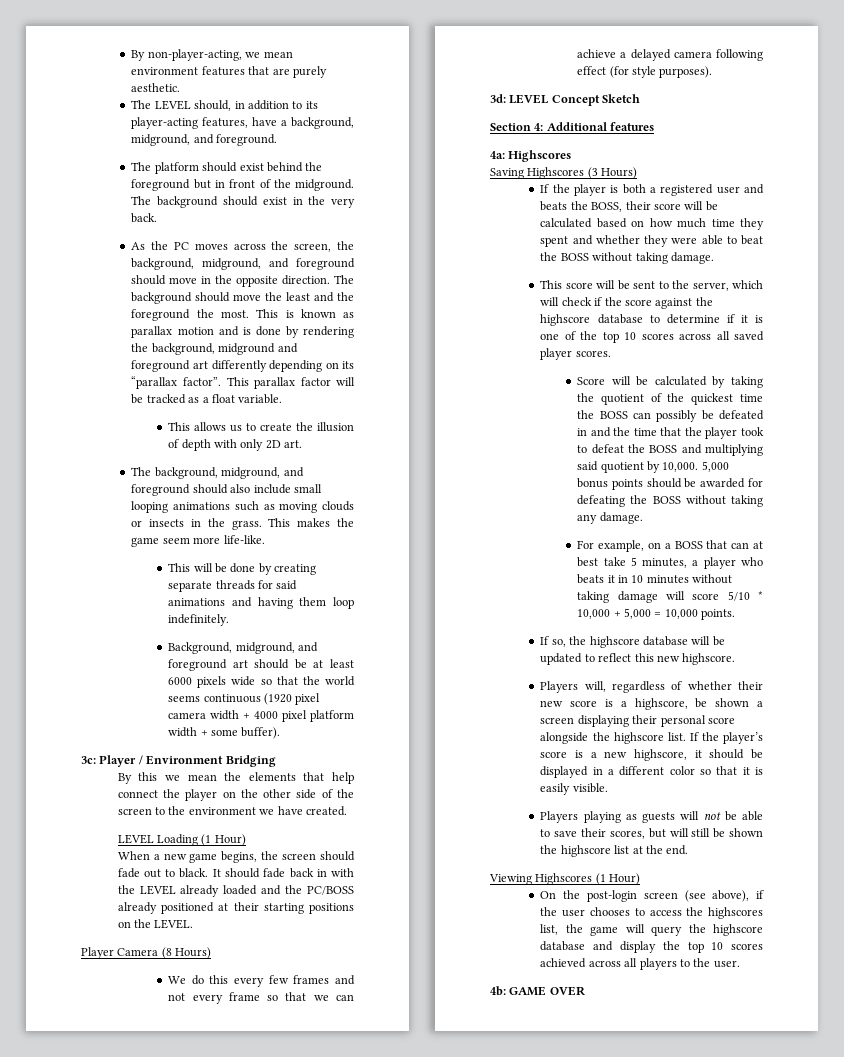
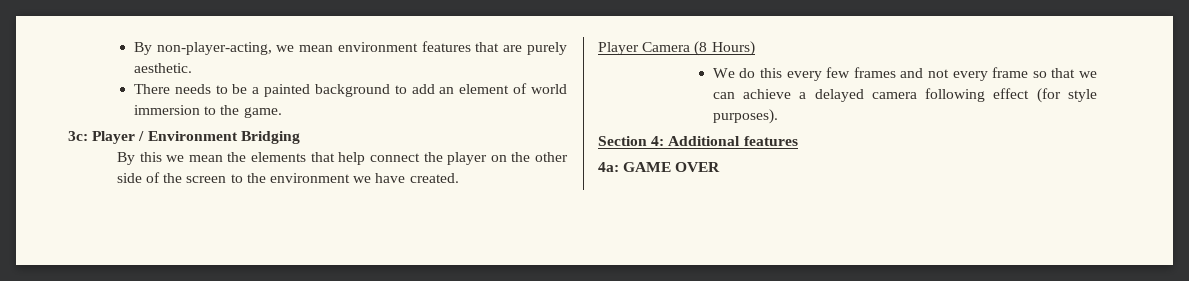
- The LEVEL should, in addition to its player-acting features, have a background, midground, and foreground.
- The platform should exist behind the foreground but in front of the midground. The background should exist in the very back.
- As the PC moves across the screen, the background, midground, and foreground should move in the opposite direction. The background should move the least and the foreground the most. This is known as parallax motion and is done by rendering the background, midground and foreground art differently depending on its “parallax factor”. This parallax factor will be tracked as a float variable.
- This allows us to create the illusion of depth with only 2D art.
- The background, midground, and foreground should also include small looping animations such as moving clouds or insects in the grass. This makes the game seem more life-like.
- This will be done by creating separate threads for said animations and having them loop indefinitely.
- Background, midground, and foreground art should be at least 6000 pixels wide so that the world seems continuous (1920 pixel camera width + 4000 pixel platform width + some buffer).
+ There needs to be a painted background to add an element of world immersion to the game.
- LEVEL Loading (1 Hour)
- When a new game begins, the screen should fade out to black. It should fade back in with the LEVEL already loaded and the PC/BOSS already positioned at their starting positions on the LEVEL.
- 3d: LEVEL Concept Sketch
- 4a: Highscores
- Saving Highscores (3 Hours)
- If the player is both a registered user and beats the BOSS, their score will be calculated based on how much time they spent and whether they were able to beat the BOSS without taking damage.
- This score will be sent to the server, which will check if the score against the highscore database to determine if it is one of the top 10 scores across all saved player scores.
- Score will be calculated by taking the quotient of the quickest time the BOSS can possibly be defeated in and the time that the player took to defeat the BOSS and multiplying said quotient by 10,000. 5,000 bonus points should be awarded for defeating the BOSS without taking any damage.
- For example, on a BOSS that can at best take 5 minutes, a player who beats it in 10 minutes without taking damage will score 5/10 * 10,000 + 5,000 = 10,000 points.
- If so, the highscore database will be updated to reflect this new highscore.
- Players will, regardless of whether their new score is a highscore, be shown a screen displaying their personal score alongside the highscore list. If the player’s score is a new highscore, it should be displayed in a different color so that it is easily visible.
- Players playing as guests will not be able to save their scores, but will still be shown the highscore list at the end.
- Viewing Highscores (1 Hour)
- On the post-login screen (see above), if the user chooses to access the highscores list, the game will query the highscore database and display the top 10 scores achieved across all players to the user.
- 4b: GAME OVER
+ 4a: GAME OVER

